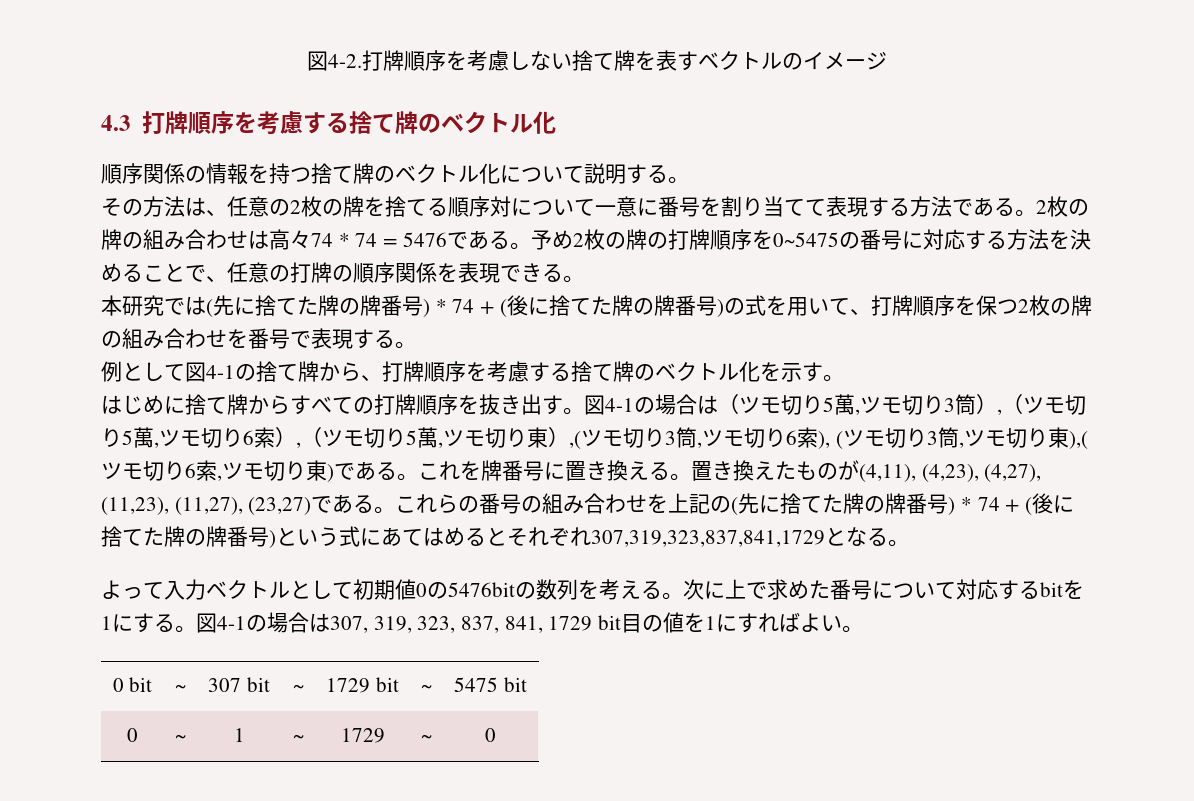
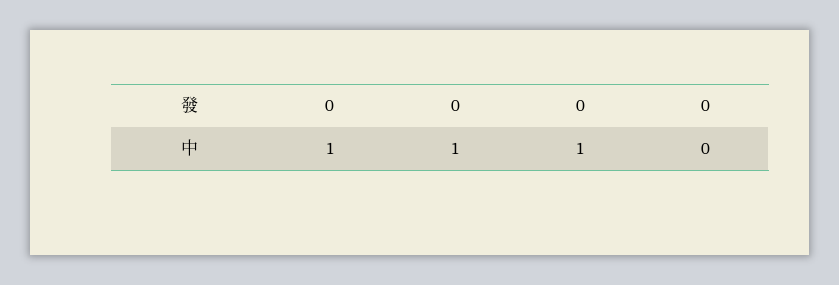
- 図4-2.打牌順序を考慮しない捨て牌を表すベクトルのイメージ
- 4.3打牌順序を考慮する捨て牌のベクトル化
- 順序関係の情報を持つ捨て牌のベクトル化について説明する。
- その方法は、任意の2枚の牌を捨てる順序対について一意に番号を割り当てて表現する方法である。2枚の牌の組み合わせは高々74 * 74 = 5476である。予め2枚の牌の打牌順序を0~5475の番号に対応する方法を決めることで、任意の打牌の順序関係を表現できる。
- 本研究では(先に捨てた牌の牌番号) * 74 + (後に捨てた牌の牌番号)の式を用いて、打牌順序を保つ2枚の牌の組み合わせを番号で表現する。
- 例として図4-1の捨て牌から、打牌順序を考慮する捨て牌のベクトル化を示す。
- はじめに捨て牌からすべての打牌順序を抜き出す。図4-1の場合は（ツモ切り5萬,ツモ切り3筒）,（ツモ切り5萬,ツモ切り6索）,（ツモ切り5萬,ツモ切り東）,(ツモ切り3筒,ツモ切り6索), (ツモ切り3筒,ツモ切り東),(ツモ切り6索,ツモ切り東)である。これを牌番号に置き換える。置き換えたものが(4,11), (4,23), (4,27), (11,23), (11,27), (23,27)である。これらの番号の組み合わせを上記の(先に捨てた牌の牌番号) * 74 + (後に捨てた牌の牌番号)という式にあてはめるとそれぞれ307,319,323,837,841,1729となる。
- よって入力ベクトルとして初期値0の5476bitの数列を考える。次に上で求めた番号について対応するbitを1にする。図4-1の場合は307, 319, 323, 837, 841, 1729 bit目の値を1にすればよい。
- 0 bit | ~ | 307 bit | ~ | 1729 bit | ~ | 5475 bit
- 0 | ~ | 1 | ~ | 1729 | ~ | 0
+ 發 | 0 | 0 | 0 | 0
+ 中 | 1 | 1 | 1 | 0

